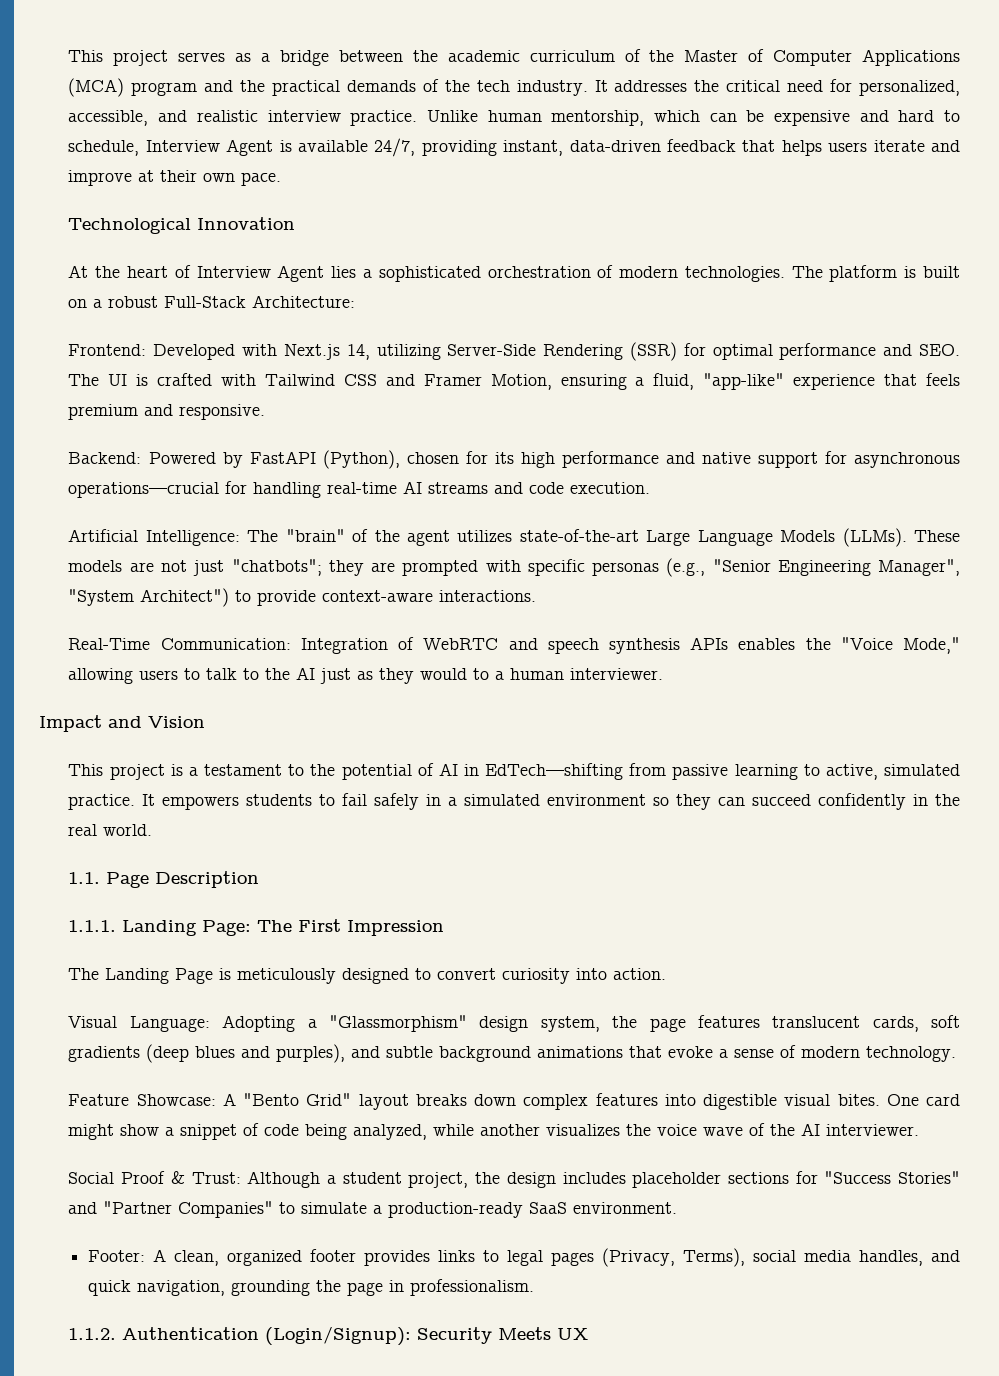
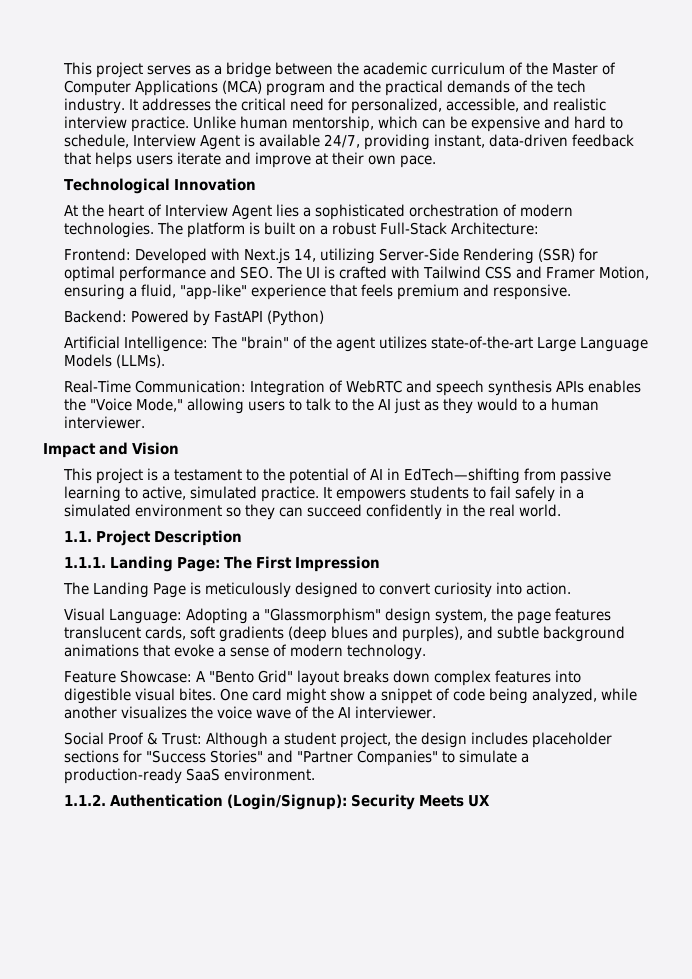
- Backend: Powered by FastAPI (Python), chosen for its high performance and native support for asynchronous operations—crucial for handling real-time AI streams and code execution.
+ Backend: Powered by FastAPI (Python)
- These models are not just "chatbots"; they are prompted with specific personas (e.g., "Senior Engineering Manager", "System Architect") to provide context-aware interactions.
- 1.1. Page Description
+ 1.1. Project Description
- Footer: A clean, organized footer provides links to legal pages (Privacy, Terms), social media handles, and quick navigation, grounding the page in professionalism.

